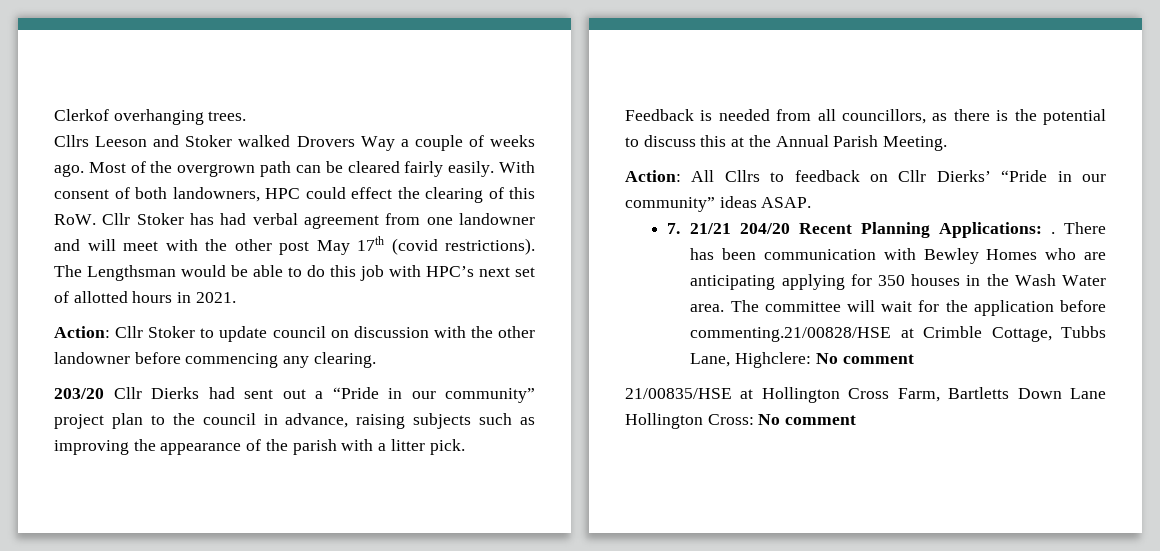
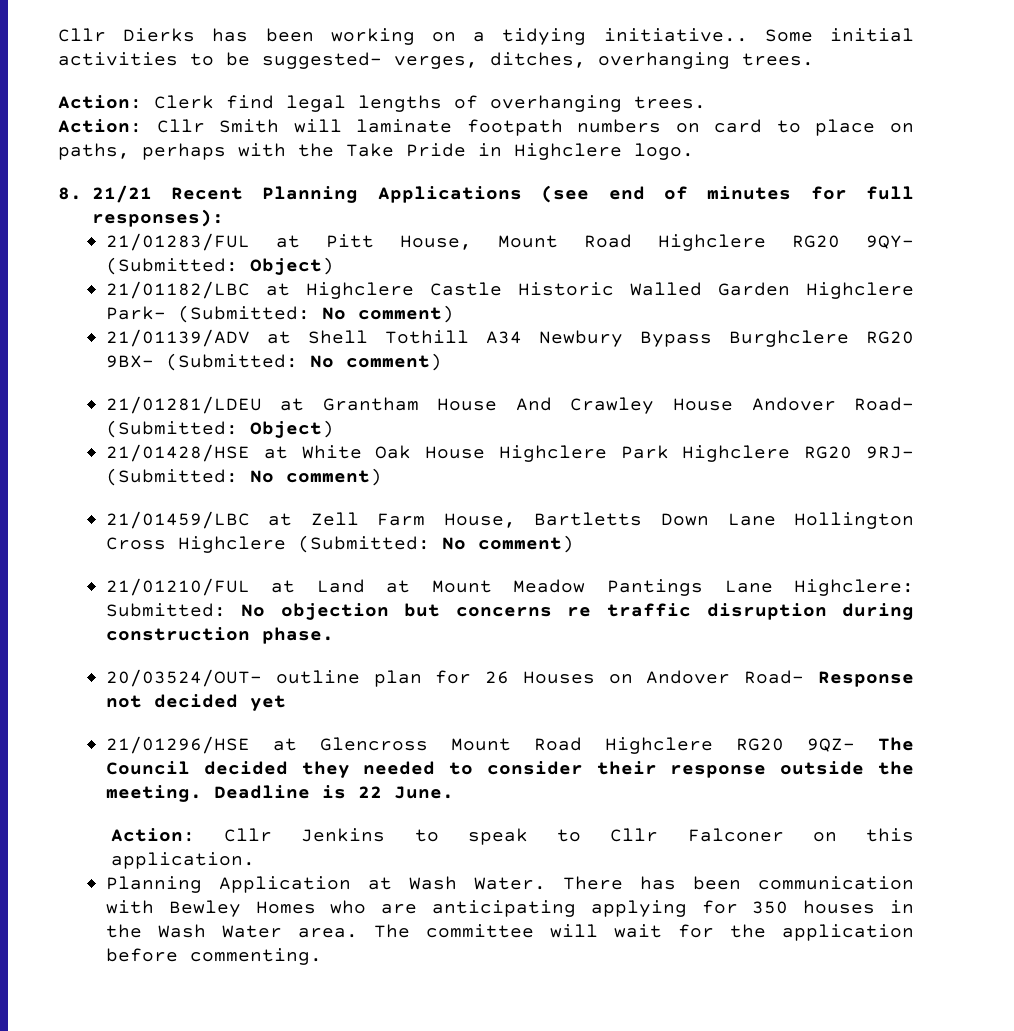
- Clerkof overhanging trees.
- Cllrs Leeson and Stoker walked Drovers Way a couple of weeks ago. Most of the overgrown path can be cleared fairly easily. With consent of both landowners, HPC could effect the clearing of this RoW. Cllr Stoker has had verbal agreement from one landowner and will meet with the other post May 17th (covid restrictions). The Lengthsman would be able to do this job with HPC’s next set of allotted hours in 2021.
- Action: Cllr Stoker to update council on discussion with the other landowner before commencing any clearing.
- 203/20 Cllr Dierks had sent out a “Pride in our community” project plan to the council in advance, raising subjects such as improving the appearance of the parish with a litter pick. Feedback is needed from all councillors, as there is the potential to discuss this at the Annual Parish Meeting.
- Action: All Cllrs to feedback on Cllr Dierks’ “Pride in our community” ideas ASAP.
- 7. 21/21 204/20 Recent Planning Applications: .
+ Cllr Dierks has been working on a tidying initiative.. Some initial activities to be suggested- verges, ditches, overhanging trees.
+ Action: Clerk find legal lengths of overhanging trees.
+ Action: Cllr Smith will laminate footpath numbers on card to place on paths, perhaps with the Take Pride in Highclere logo.
+ 8. 21/21 Recent Planning Applications (see end of minutes for full responses):
+ 21/01283/FUL at Pitt House, Mount Road Highclere RG20 9QY- (Submitted: Object)
+ 21/01182/LBC at Highclere Castle Historic Walled Garden Highclere Park- (Submitted: No comment)
+ 21/01139/ADV at Shell Tothill A34 Newbury Bypass Burghclere RG20 9BX- (Submitted: No comment)
+ 21/01281/LDEU at Grantham House And Crawley House Andover Road- (Submitted: Object)
+ 21/01428/HSE at White Oak House Highclere Park Highclere RG20 9RJ- (Submitted: No comment)
+ 21/01459/LBC at Zell Farm House, Bartletts Down Lane Hollington Cross Highclere (Submitted: No comment)
+ 21/01210/FUL at Land at Mount Meadow Pantings Lane Highclere: Submitted: No objection but concerns re traffic disruption during construction phase.
+ 20/03524/OUT- outline plan for 26 Houses on Andover Road- Response not decided yet
+ 21/01296/HSE at Glencross Mount Road Highclere RG20 9QZ- The Council decided they needed to consider their response outside the meeting. Deadline is 22 June.
+ Action: Cllr Jenkins to speak to Cllr Falconer on this application.
+ Planning Application at Wash Water.
- The committee will wait for the application before commenting.21/00828/HSE at Crimble Cottage, Tubbs Lane, Highclere: No comment
- 21/00835/HSE at Hollington Cross Farm, Bartletts Down Lane Hollington Cross: No comment
+ The committee will wait for the application before commenting.

